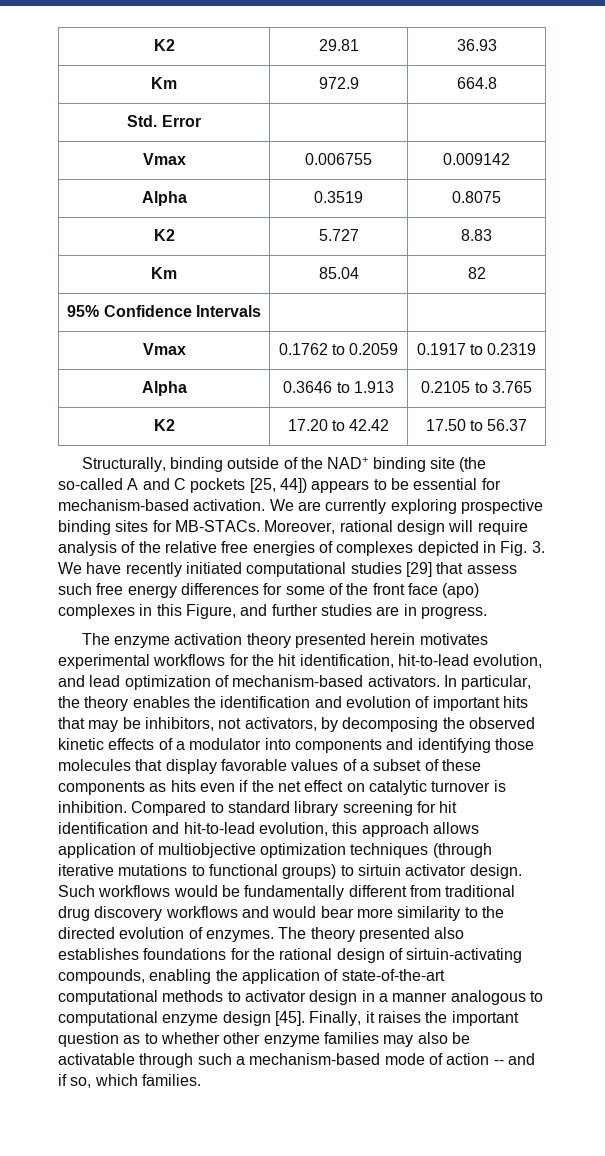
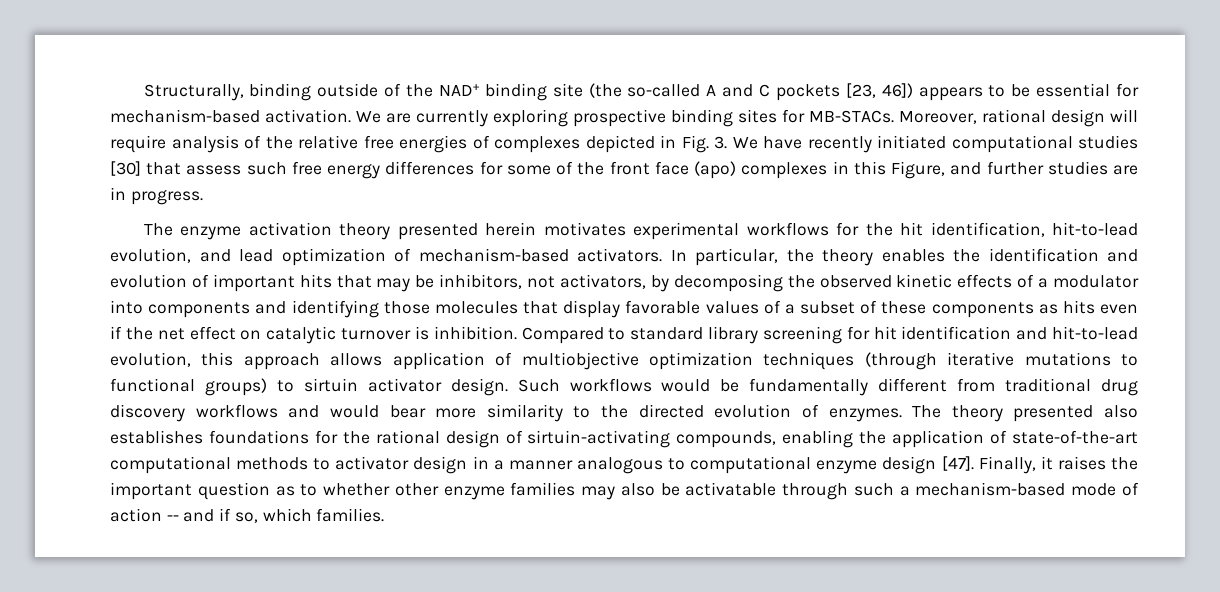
- K2 | 29.81 | 36.93
- Km | 972.9 | 664.8
- Std. Error | |
- Vmax | 0.006755 | 0.009142
- Alpha | 0.3519 | 0.8075
- K2 | 5.727 | 8.83
- Km | 85.04 | 82
- 95% Confidence Intervals | |
- Vmax | 0.1762 to 0.2059 | 0.1917 to 0.2319
- Alpha | 0.3646 to 1.913 | 0.2105 to 3.765
- K2 | 17.20 to 42.42 | 17.50 to 56.37
- Structurally, binding outside of the NAD+ binding site (the so-called A and C pockets [25, 44]) appears to be essential for mechanism-based activation.
+ Structurally, binding outside of the NAD+ binding site (the so-called A and C pockets [23, 46]) appears to be essential for mechanism-based activation.
- Moreover, rational design will require analysis of the relative free energies of complexes depicted in Fig. 3. We have recently initiated computational studies [29] that assess such free energy differences for some of the front face (apo) complexes in this Figure, and further studies are in progress.
+ Moreover, rational design will require analysis of the relative free energies of complexes depicted in Fig. 3. We have recently initiated computational studies [30] that assess such free energy differences for some of the front face (apo) complexes in this Figure, and further studies are in progress.
- The theory presented also establishes foundations for the rational design of sirtuin-activating compounds, enabling the application of state-of-the-art computational methods to activator design in a manner analogous to computational enzyme design [45].
+ The theory presented also establishes foundations for the rational design of sirtuin-activating compounds, enabling the application of state-of-the-art computational methods to activator design in a manner analogous to computational enzyme design [47].

